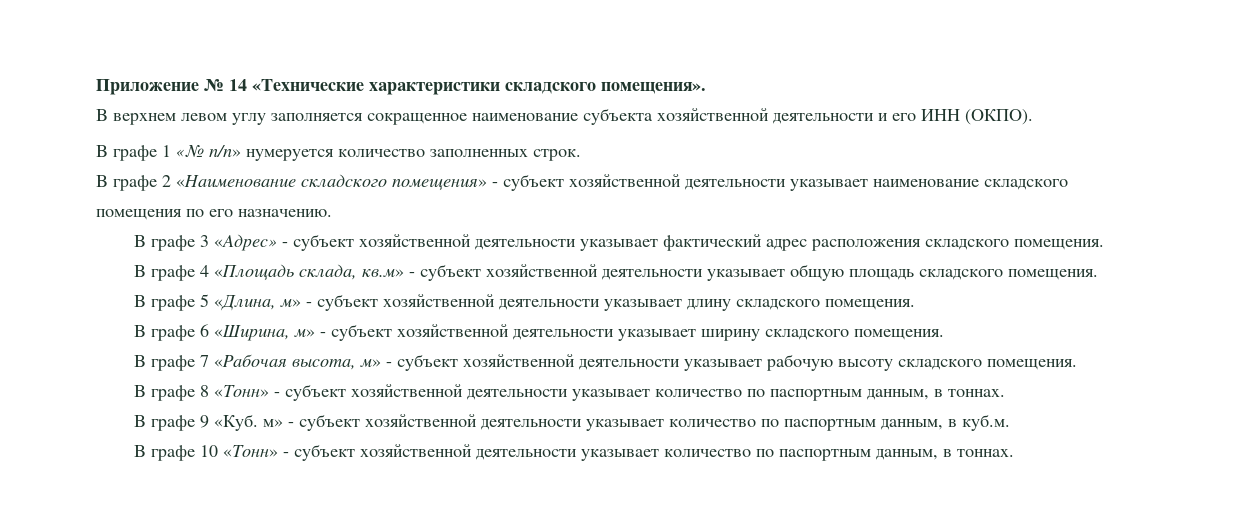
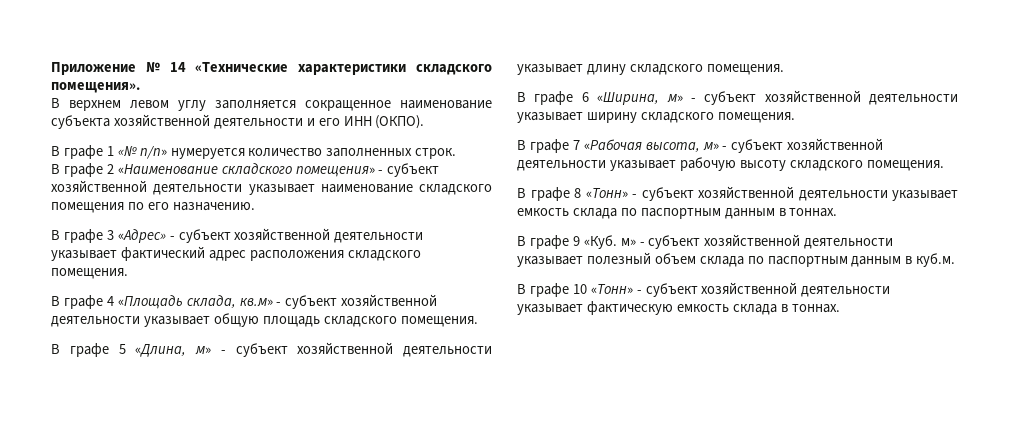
- В графе 8 «Тонн» - субъект хозяйственной деятельности указывает количество по паспортным данным, в тоннах.
+ В графе 8 «Тонн» - субъект хозяйственной деятельности указывает емкость склада по паспортным данным в тоннах.
- В графе 9 «Куб. м» - субъект хозяйственной деятельности указывает количество по паспортным данным, в куб.м.
+ В графе 9 «Куб. м» - субъект хозяйственной деятельности указывает полезный объем склада по паспортным данным в куб.м.
- В графе 10 «Тонн» - субъект хозяйственной деятельности указывает количество по паспортным данным, в тоннах.
+ В графе 10 «Тонн» - субъект хозяйственной деятельности указывает фактическую емкость склада в тоннах.

